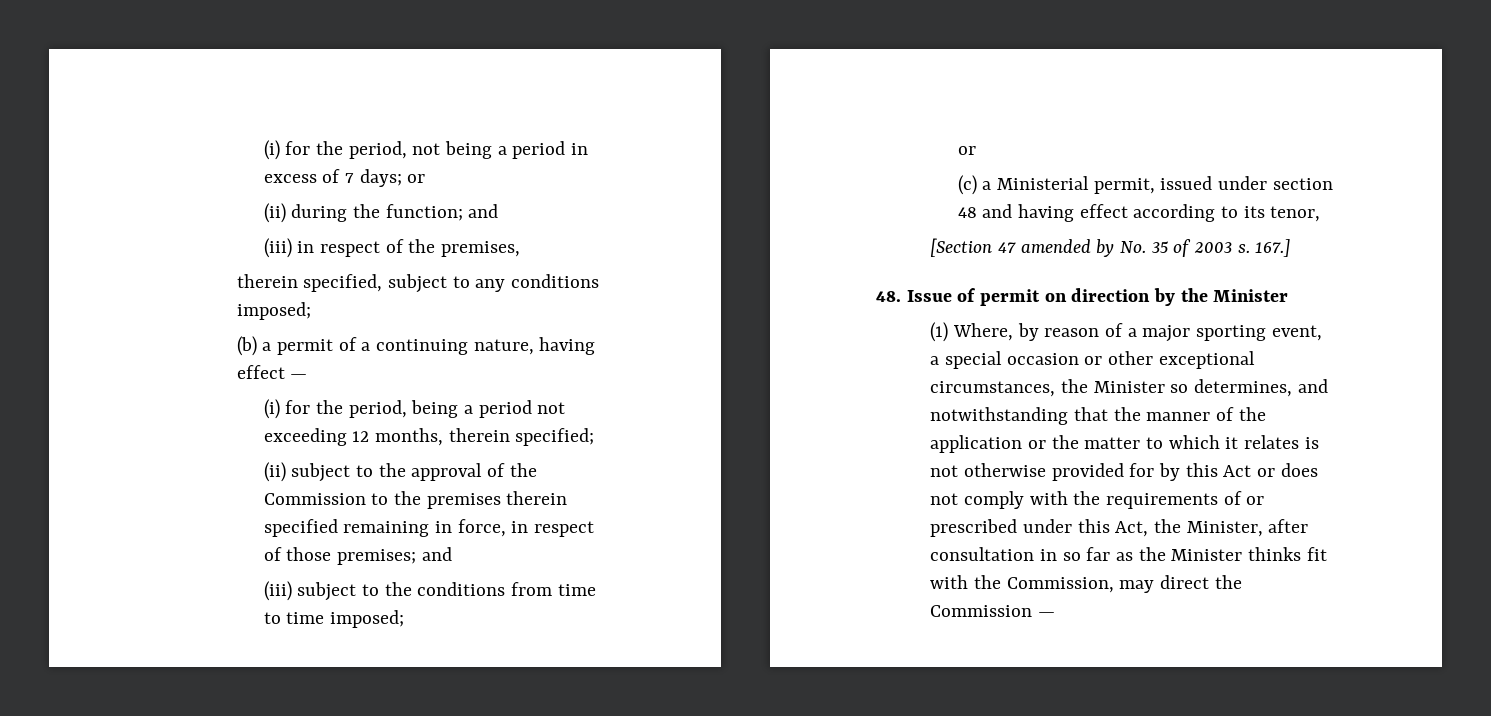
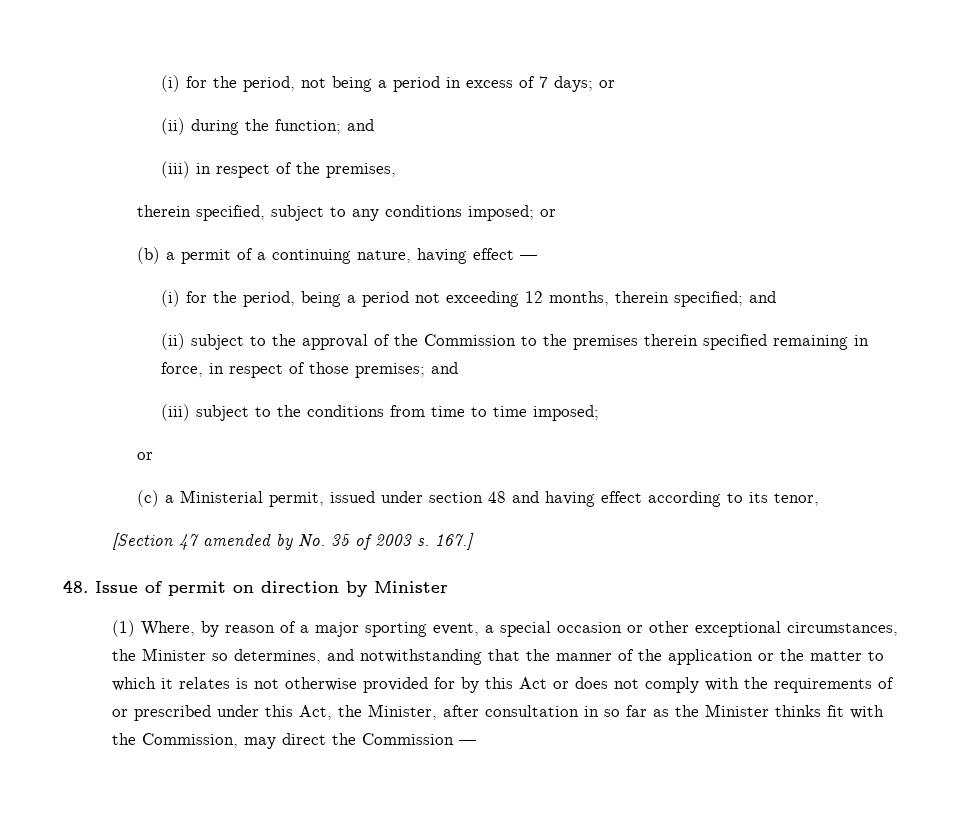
- therein specified, subject to any conditions imposed;
+ therein specified, subject to any conditions imposed; or
- (i) for the period, being a period not exceeding 12 months, therein specified;
+ (i) for the period, being a period not exceeding 12 months, therein specified; and
- 48. Issue of permit on direction by the Minister
+ 48. Issue of permit on direction by Minister

